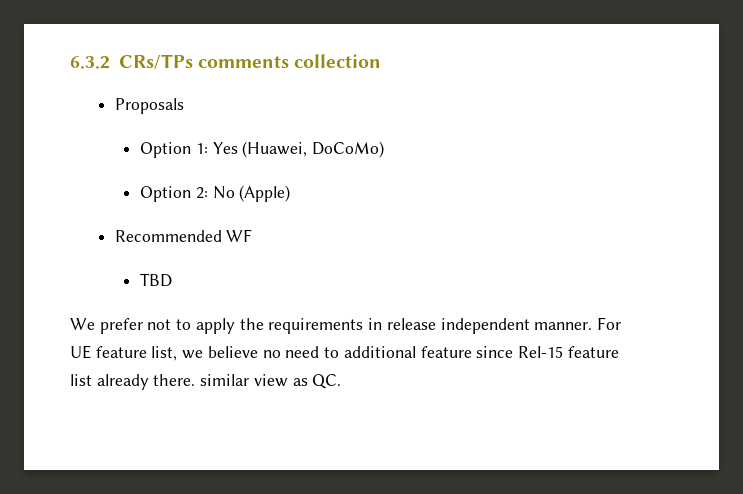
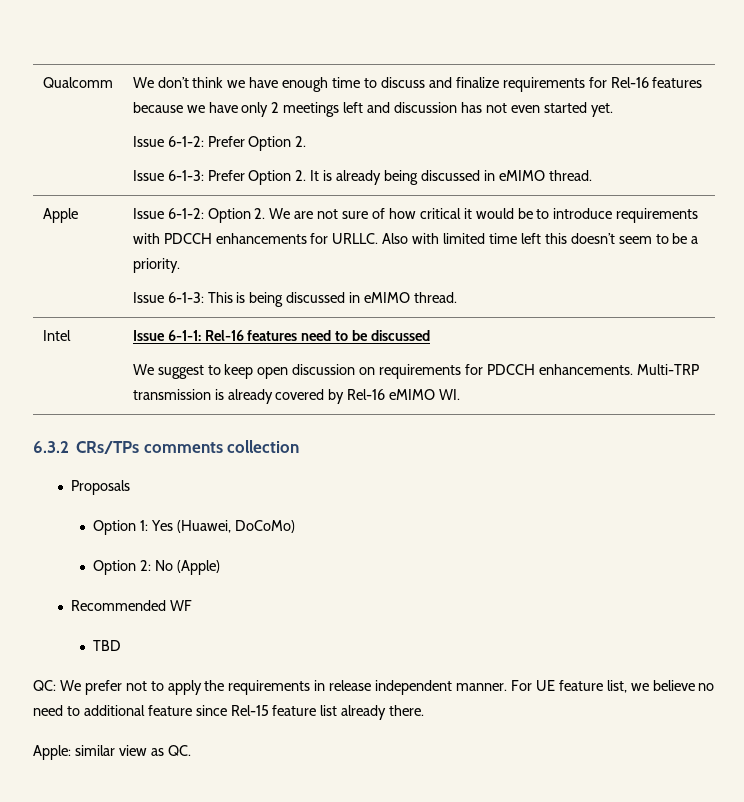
+ Qualcomm | We don’t think we have enough time to discuss and finalize requirements for Rel-16 features because we have only 2 meetings left and discussion has not even started yet.
+ Issue 6-1-2: Prefer Option 2.
+ Issue 6-1-3: Prefer Option 2. It is already being discussed in eMIMO thread.
+ Apple | Issue 6-1-2: Option 2. We are not sure of how critical it would be to introduce requirements with PDCCH enhancements for URLLC. Also with limited time left this doesn’t seem to be a priority.
+ Issue 6-1-3: This is being discussed in eMIMO thread.
+ Intel | Issue 6-1-1: Rel-16 features need to be discussed
+ We suggest to keep open discussion on requirements for PDCCH enhancements. Multi-TRP transmission is already covered by Rel-16 eMIMO WI.
- We prefer not to apply the requirements in release independent manner.
+ QC: We prefer not to apply the requirements in release independent manner.
- For UE feature list, we believe no need to additional feature since Rel-15 feature list already there. similar view as QC.
+ For UE feature list, we believe no need to additional feature since Rel-15 feature list already there.
+ Apple: similar view as QC.

